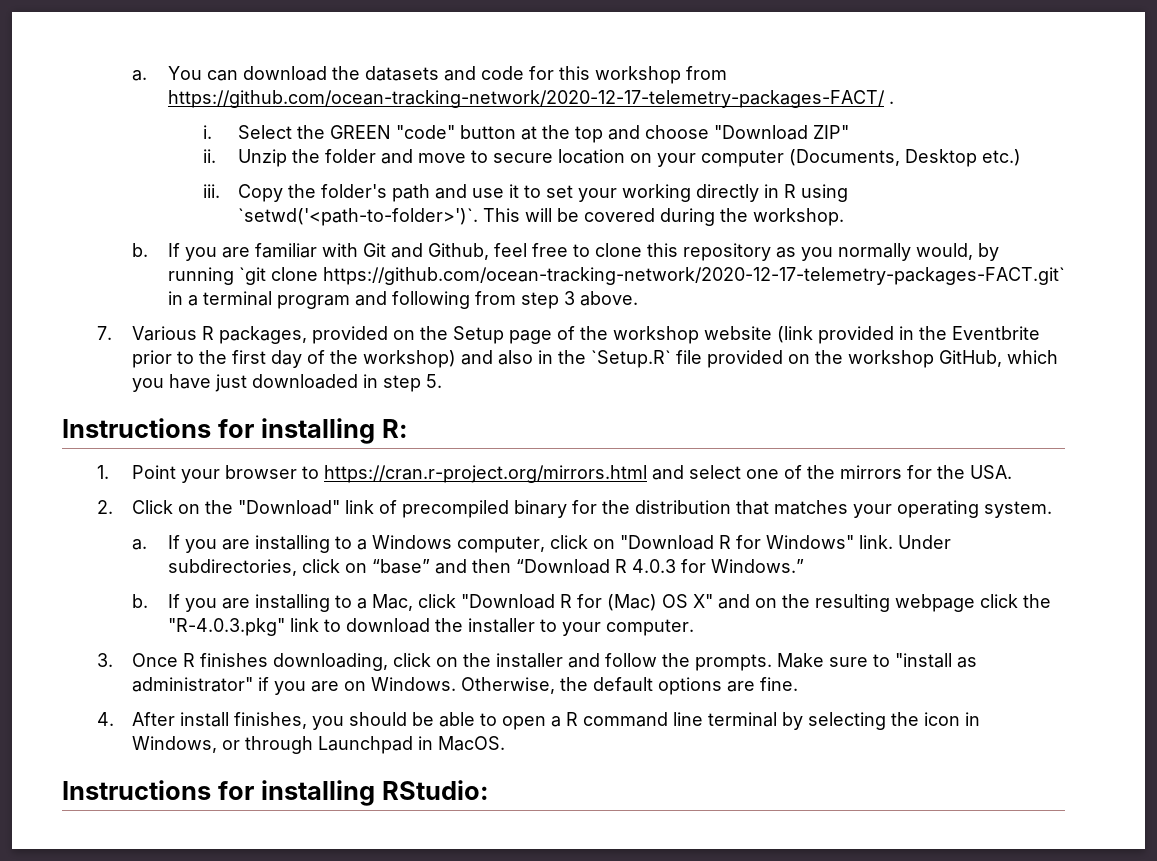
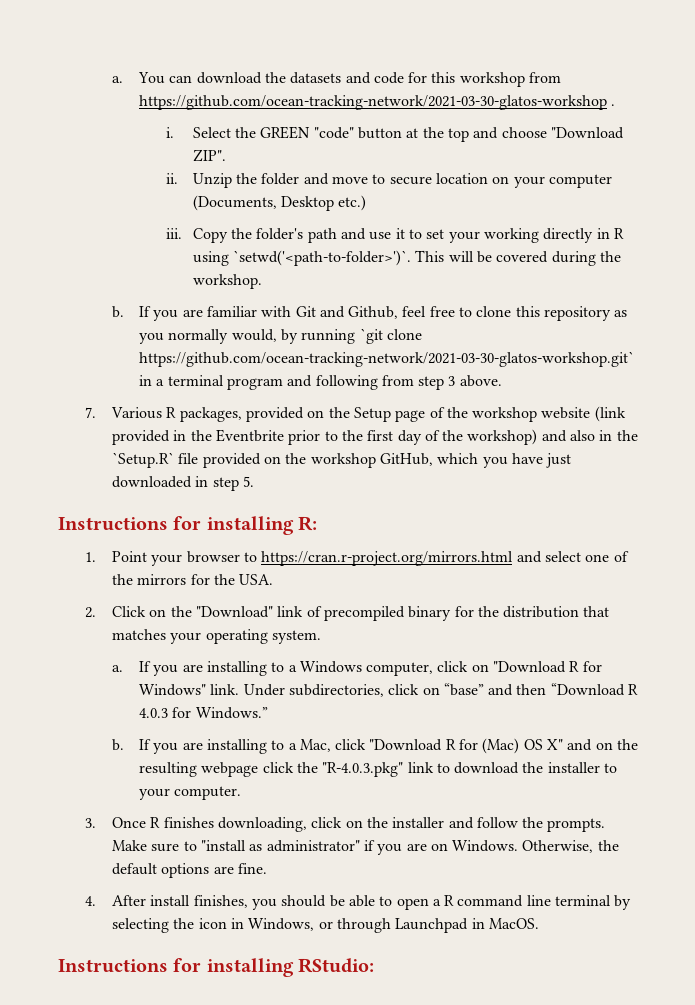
- You can download the datasets and code for this workshop from https://github.com/ocean-tracking-network/2020-12-17-telemetry-packages-FACT/ .
+ You can download the datasets and code for this workshop from https://github.com/ocean-tracking-network/2021-03-30-glatos-workshop .
- Select the GREEN "code" button at the top and choose "Download ZIP"
+ Select the GREEN "code" button at the top and choose "Download ZIP".
- If you are familiar with Git and Github, feel free to clone this repository as you normally would, by running `git clone https://github.com/ocean-tracking-network/2020-12-17-telemetry-packages-FACT.git` in a terminal program and following from step 3 above.
+ If you are familiar with Git and Github, feel free to clone this repository as you normally would, by running `git clone https://github.com/ocean-tracking-network/2021-03-30-glatos-workshop.git` in a terminal program and following from step 3 above.

